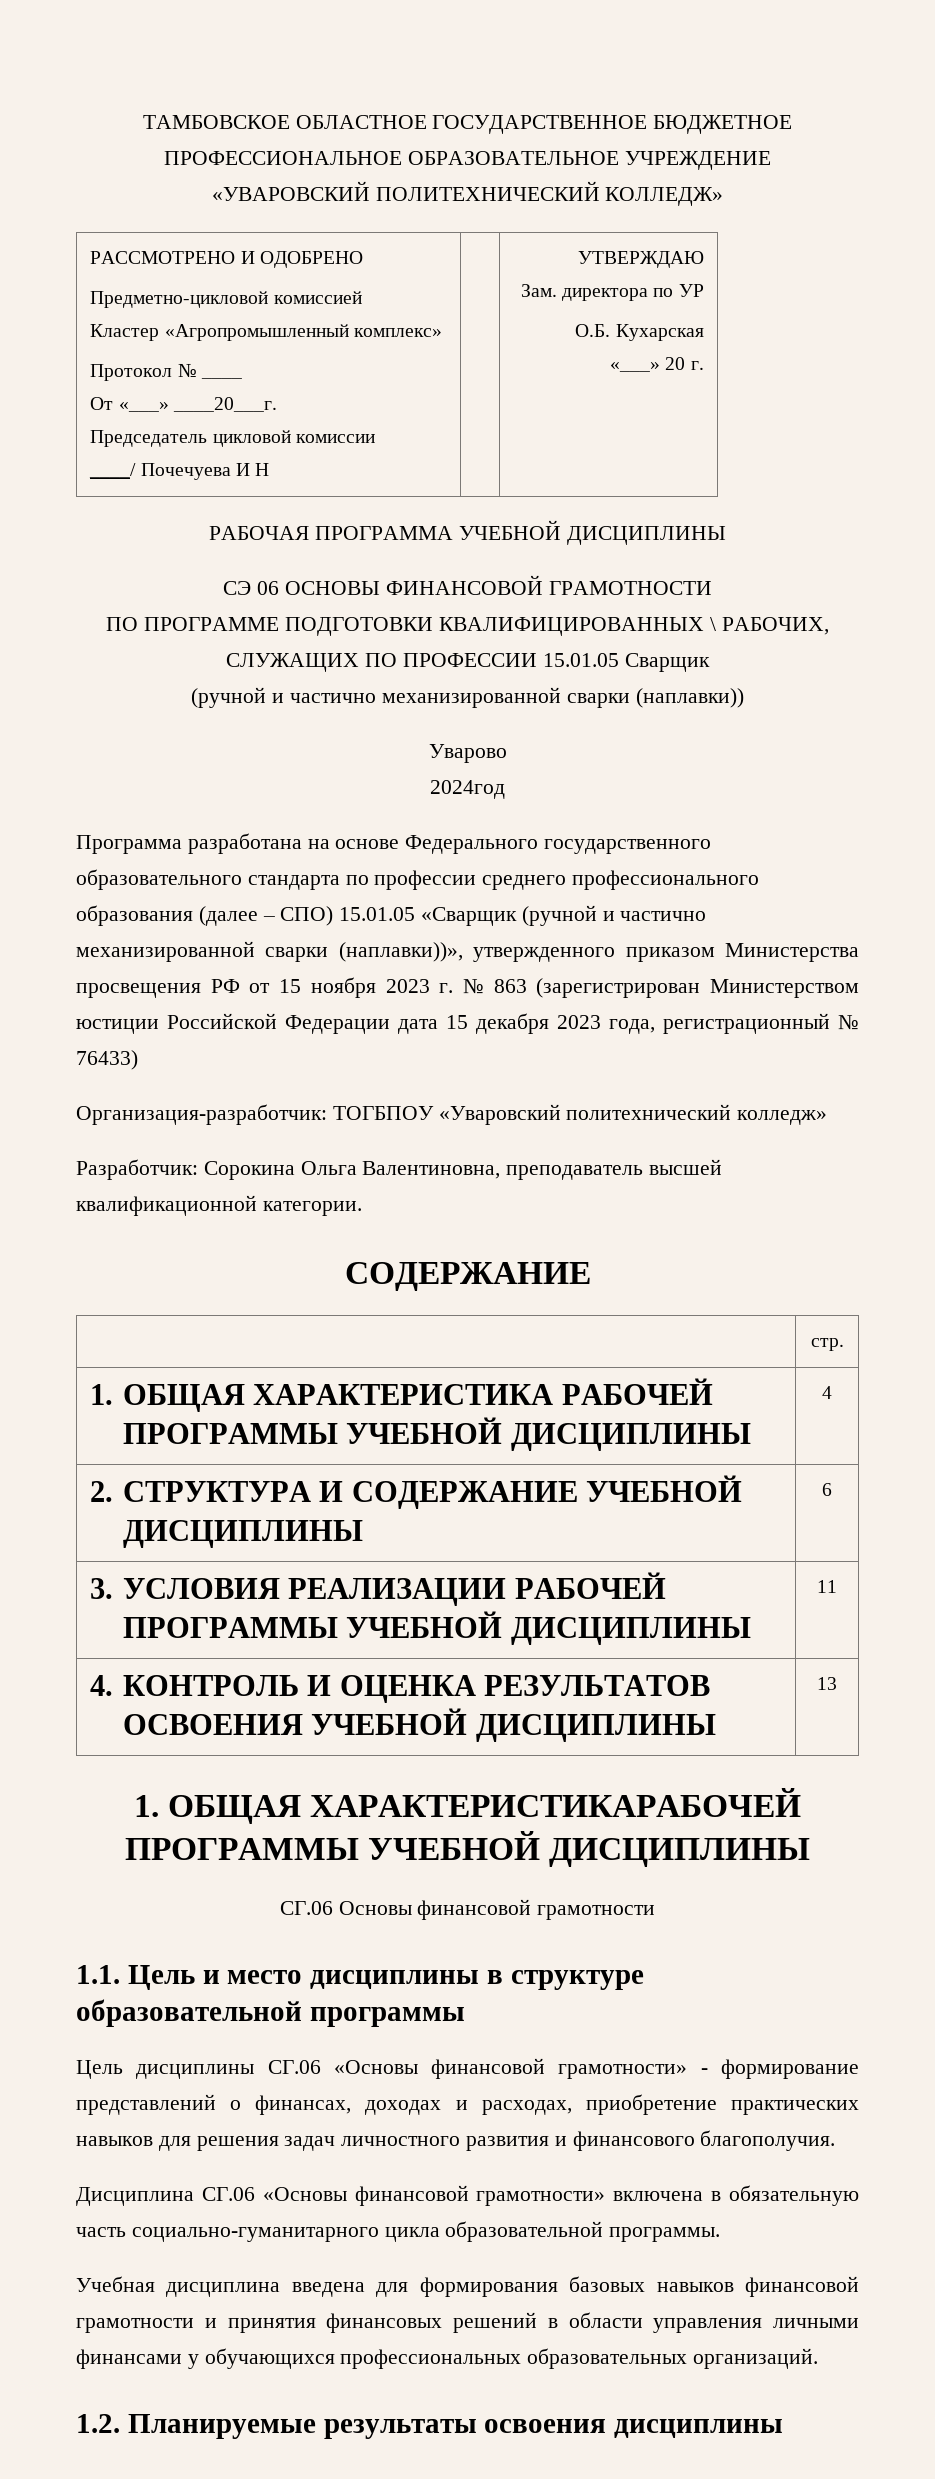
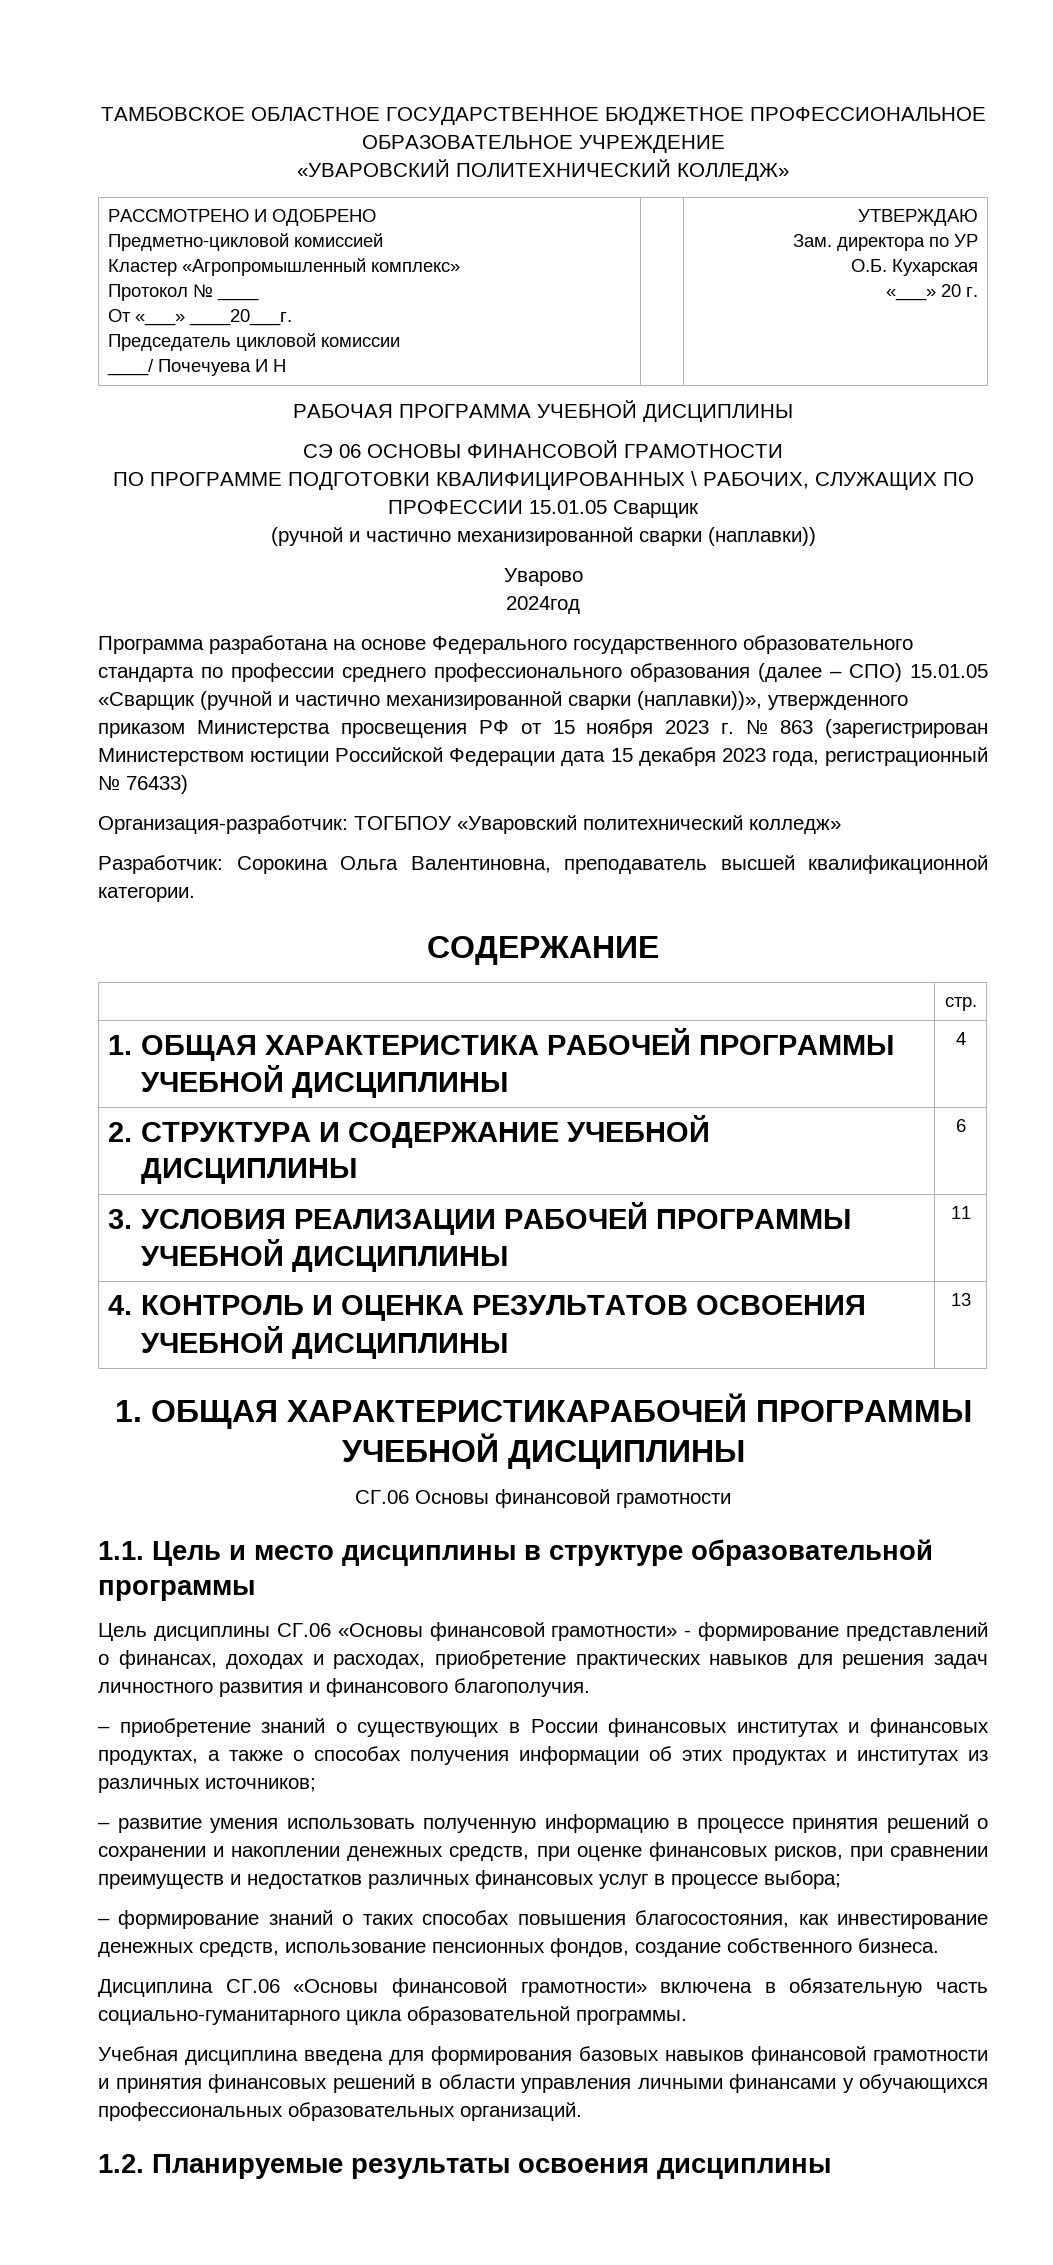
+ ‒ приобретение знаний о существующих в России финансовых институтах и финансовых продуктах, а также о способах получения информации об этих продуктах и институтах из различных источников;
+ ‒ развитие умения использовать полученную информацию в процессе принятия решений о сохранении и накоплении денежных средств, при оценке финансовых рисков, при сравнении преимуществ и недостатков различных финансовых услуг в процессе выбора;
+ ‒ формирование знаний о таких способах повышения благосостояния, как инвестирование денежных средств, использование пенсионных фондов, создание собственного бизнеса.

